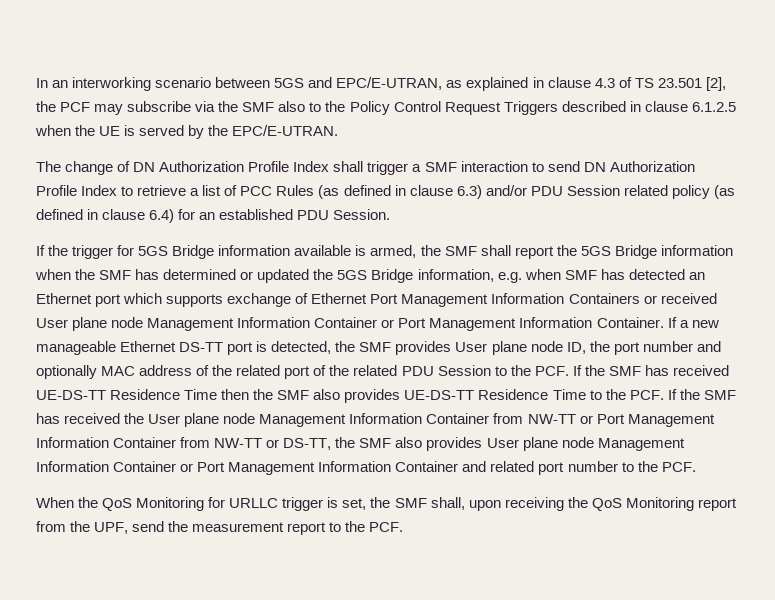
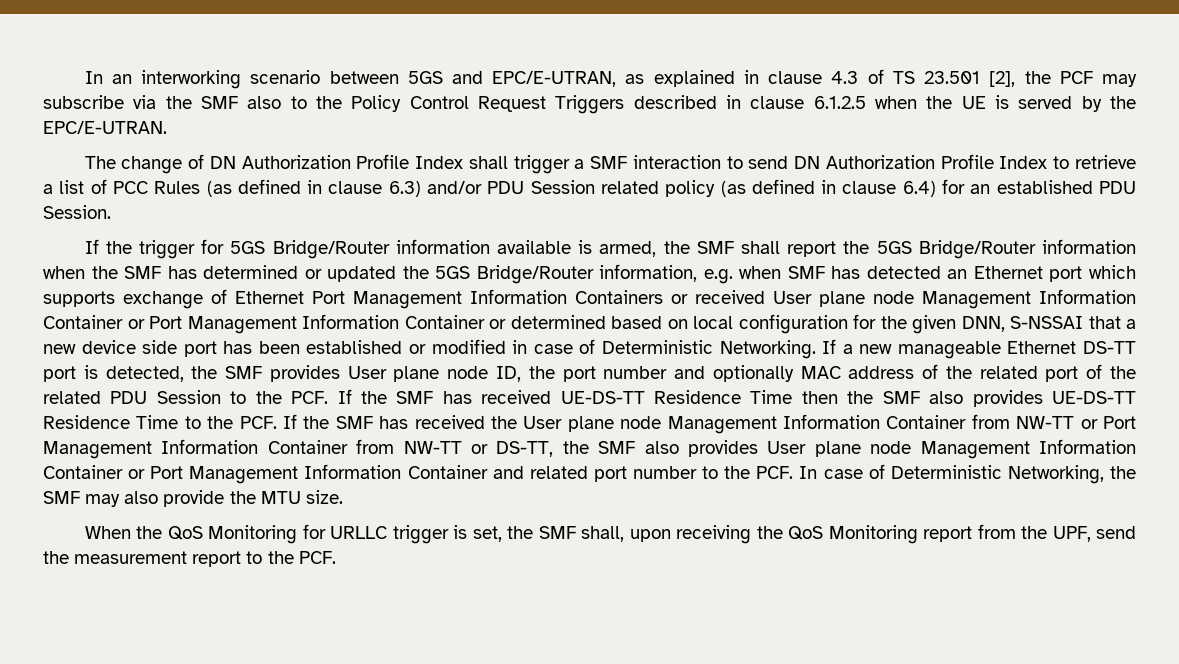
- If the trigger for 5GS Bridge information available is armed, the SMF shall report the 5GS Bridge information when the SMF has determined or updated the 5GS Bridge information, e.g. when SMF has detected an Ethernet port which supports exchange of Ethernet Port Management Information Containers or received User plane node Management Information Container or Port Management Information Container.
+ If the trigger for 5GS Bridge/Router information available is armed, the SMF shall report the 5GS Bridge/Router information when the SMF has determined or updated the 5GS Bridge/Router information, e.g. when SMF has detected an Ethernet port which supports exchange of Ethernet Port Management Information Containers or received User plane node Management Information Container or Port Management Information Container or determined based on local configuration for the given DNN, S-NSSAI that a new device side port has been established or modified in case of Deterministic Networking.
- If a new manageable Ethernet DS-TT port is detected, the SMF provides User plane node ID, the port number and optionally MAC address of the related port of the related PDU Session to the PCF. If the SMF has received UE-DS-TT Residence Time then the SMF also provides UE-DS-TT Residence Time to the PCF. If the SMF has received the User plane node Management Information Container from NW-TT or Port Management Information Container from NW-TT or DS-TT, the SMF also provides User plane node Management Information Container or Port Management Information Container and related port number to the PCF.
+ If a new manageable Ethernet DS-TT port is detected, the SMF provides User plane node ID, the port number and optionally MAC address of the related port of the related PDU Session to the PCF. If the SMF has received UE-DS-TT Residence Time then the SMF also provides UE-DS-TT Residence Time to the PCF. If the SMF has received the User plane node Management Information Container from NW-TT or Port Management Information Container from NW-TT or DS-TT, the SMF also provides User plane node Management Information Container or Port Management Information Container and related port number to the PCF. In case of Deterministic Networking, the SMF may also provide the MTU size.

